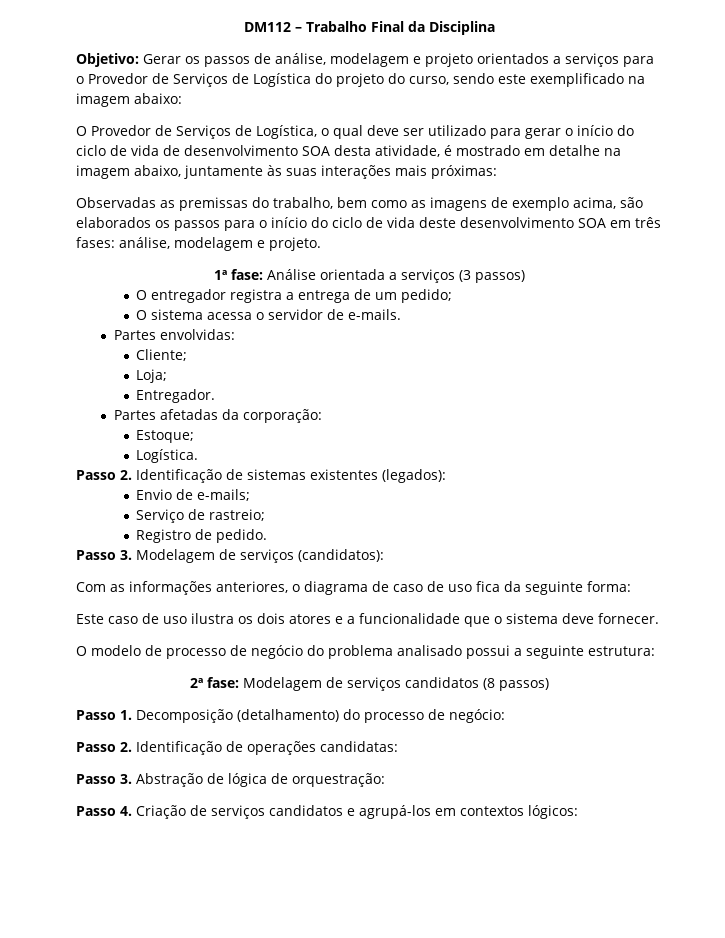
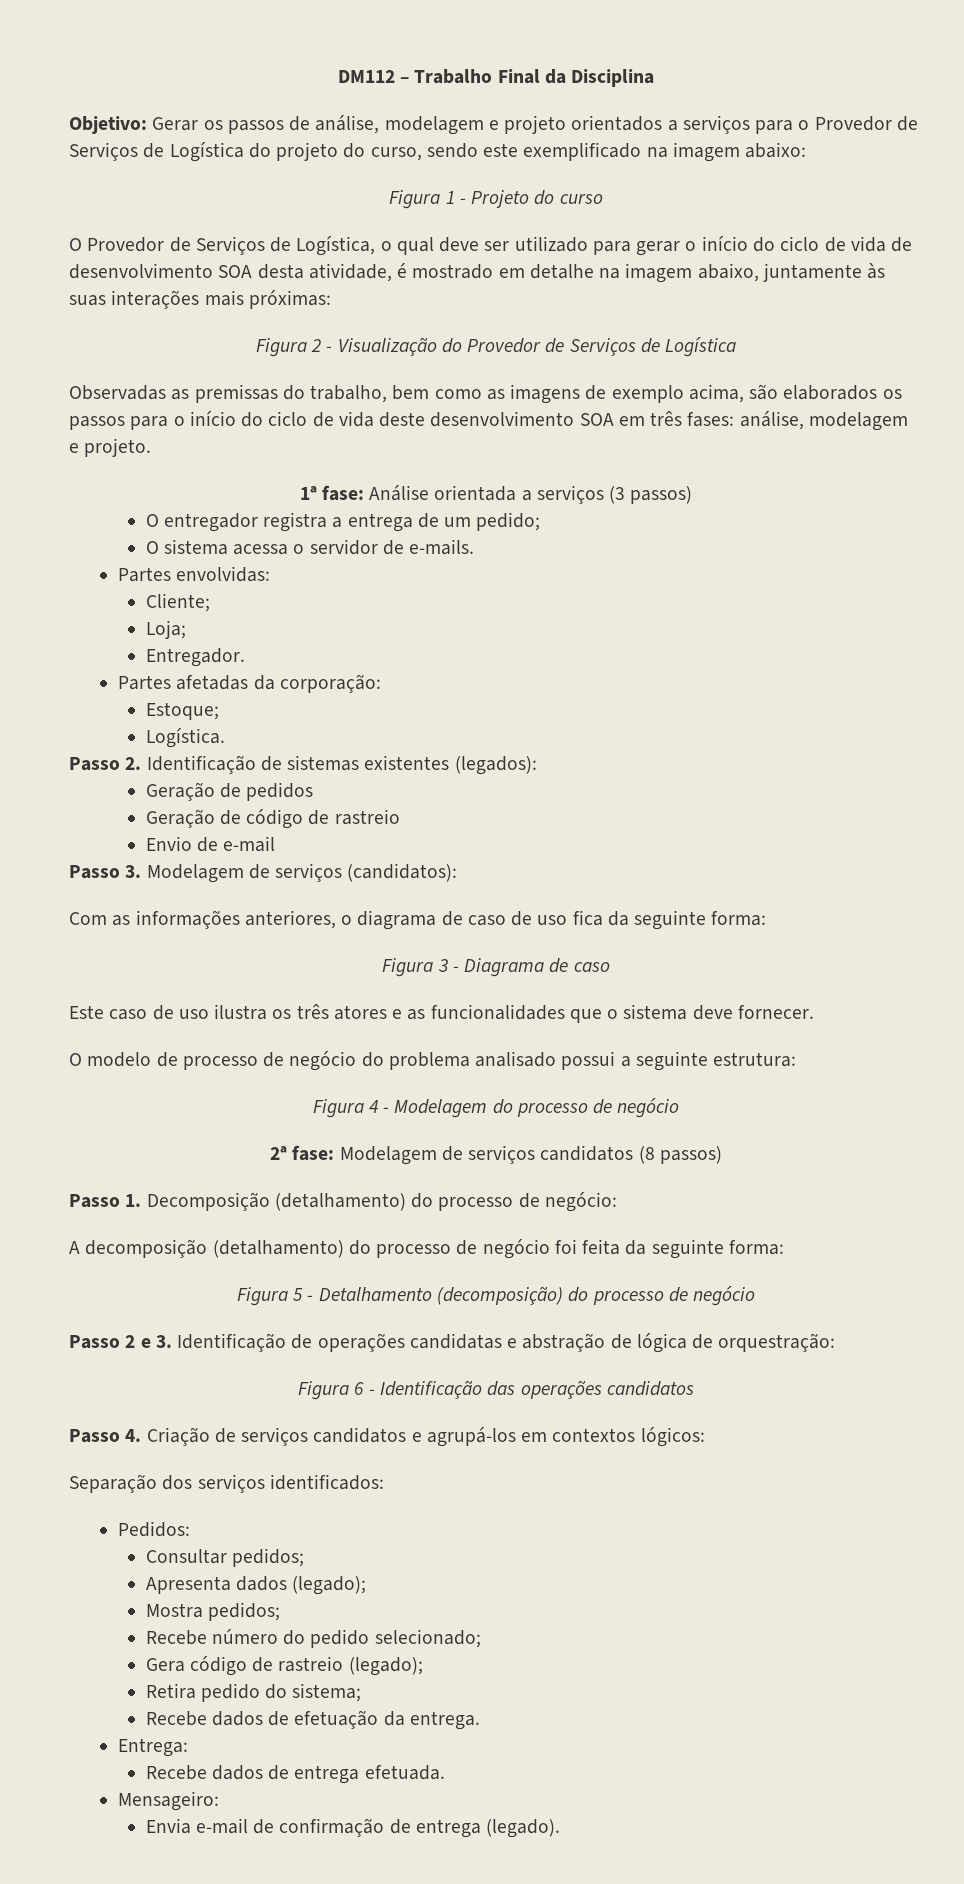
+ Figura 1 - Projeto do curso
+ Figura 2 - Visualização do Provedor de Serviços de Logística
- Envio de e-mails;
- Serviço de rastreio;
- Registro de pedido.
+ Geração de pedidos
+ Geração de código de rastreio
+ Envio de e-mail
+ Figura 3 - Diagrama de caso
- Este caso de uso ilustra os dois atores e a funcionalidade que o sistema deve fornecer.
+ Este caso de uso ilustra os três atores e as funcionalidades que o sistema deve fornecer.
+ Figura 4 - Modelagem do processo de negócio
- Passo 2. Identificação de operações candidatas:
- Passo 3. Abstração de lógica de orquestração:
+ A decomposição (detalhamento) do processo de negócio foi feita da seguinte forma:
+ Figura 5 - Detalhamento (decomposição) do processo de negócio
+ Passo 2 e 3. Identificação de operações candidatas e abstração de lógica de orquestração:
+ Figura 6 - Identificação das operações candidatos
+ Separação dos serviços identificados:
+ Pedidos:
+ Consultar pedidos;
+ Apresenta dados (legado);
+ Mostra pedidos;
+ Recebe número do pedido selecionado;
+ Gera código de rastreio (legado);
+ Retira pedido do sistema;
+ Recebe dados de efetuação da entrega.
+ Entrega:
+ Recebe dados de entrega efetuada.
+ Mensageiro:
+ Envia e-mail de confirmação de entrega (legado).

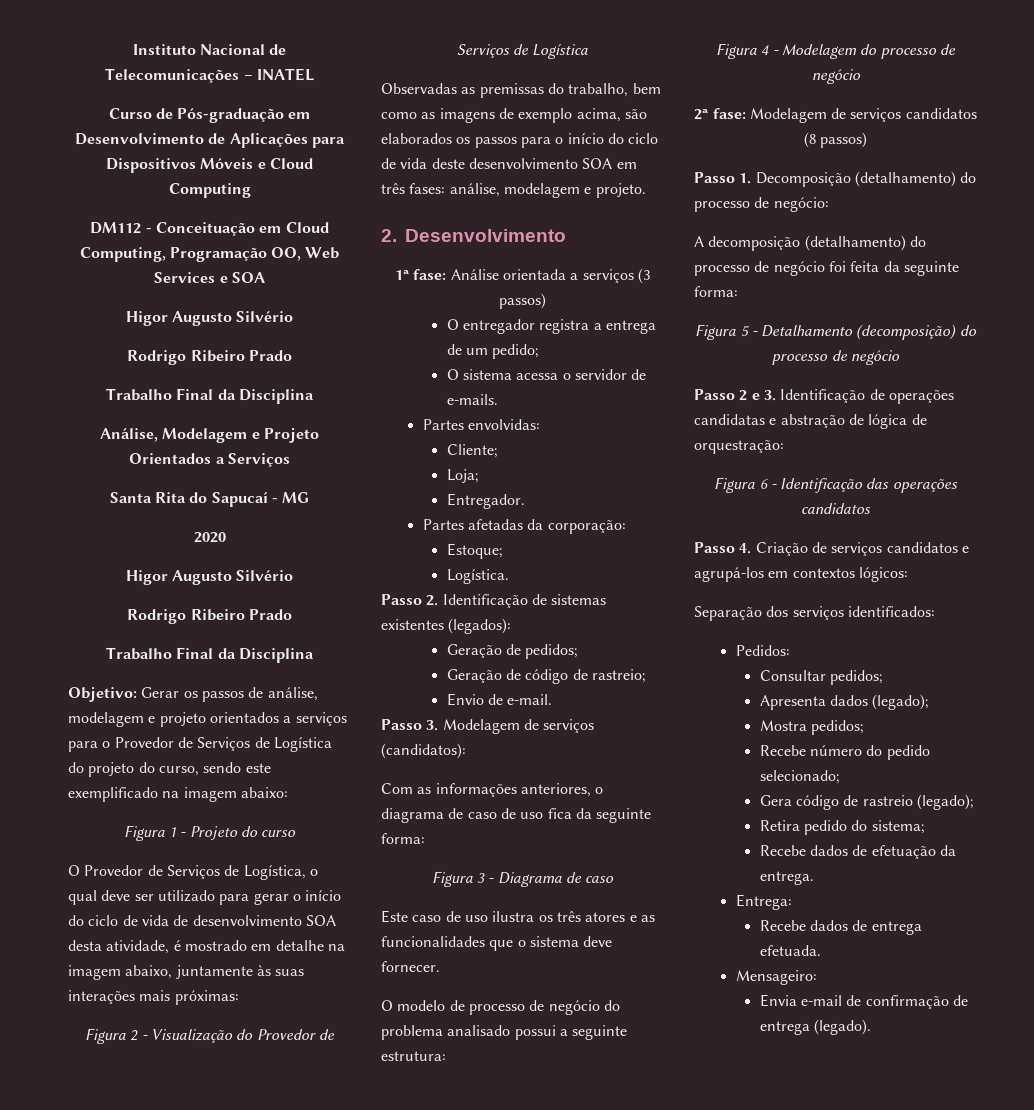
- DM112 – Trabalho Final da Disciplina
+ Instituto Nacional de Telecomunicações – INATEL
+ Curso de Pós-graduação em Desenvolvimento de Aplicações para Dispositivos Móveis e Cloud Computing
+ DM112 - Conceituação em Cloud Computing, Programação OO, Web Services e SOA
+ Higor Augusto Silvério
+ Rodrigo Ribeiro Prado
+ Trabalho Final da Disciplina
+ Análise, Modelagem e Projeto Orientados a Serviços
+ Santa Rita do Sapucaí - MG
+ 2020
+ Higor Augusto Silvério
+ Rodrigo Ribeiro Prado
+ Trabalho Final da Disciplina
+ 2. Desenvolvimento
- Geração de pedidos
+ Geração de pedidos;
- Geração de código de rastreio
+ Geração de código de rastreio;
- Envio de e-mail
+ Envio de e-mail.

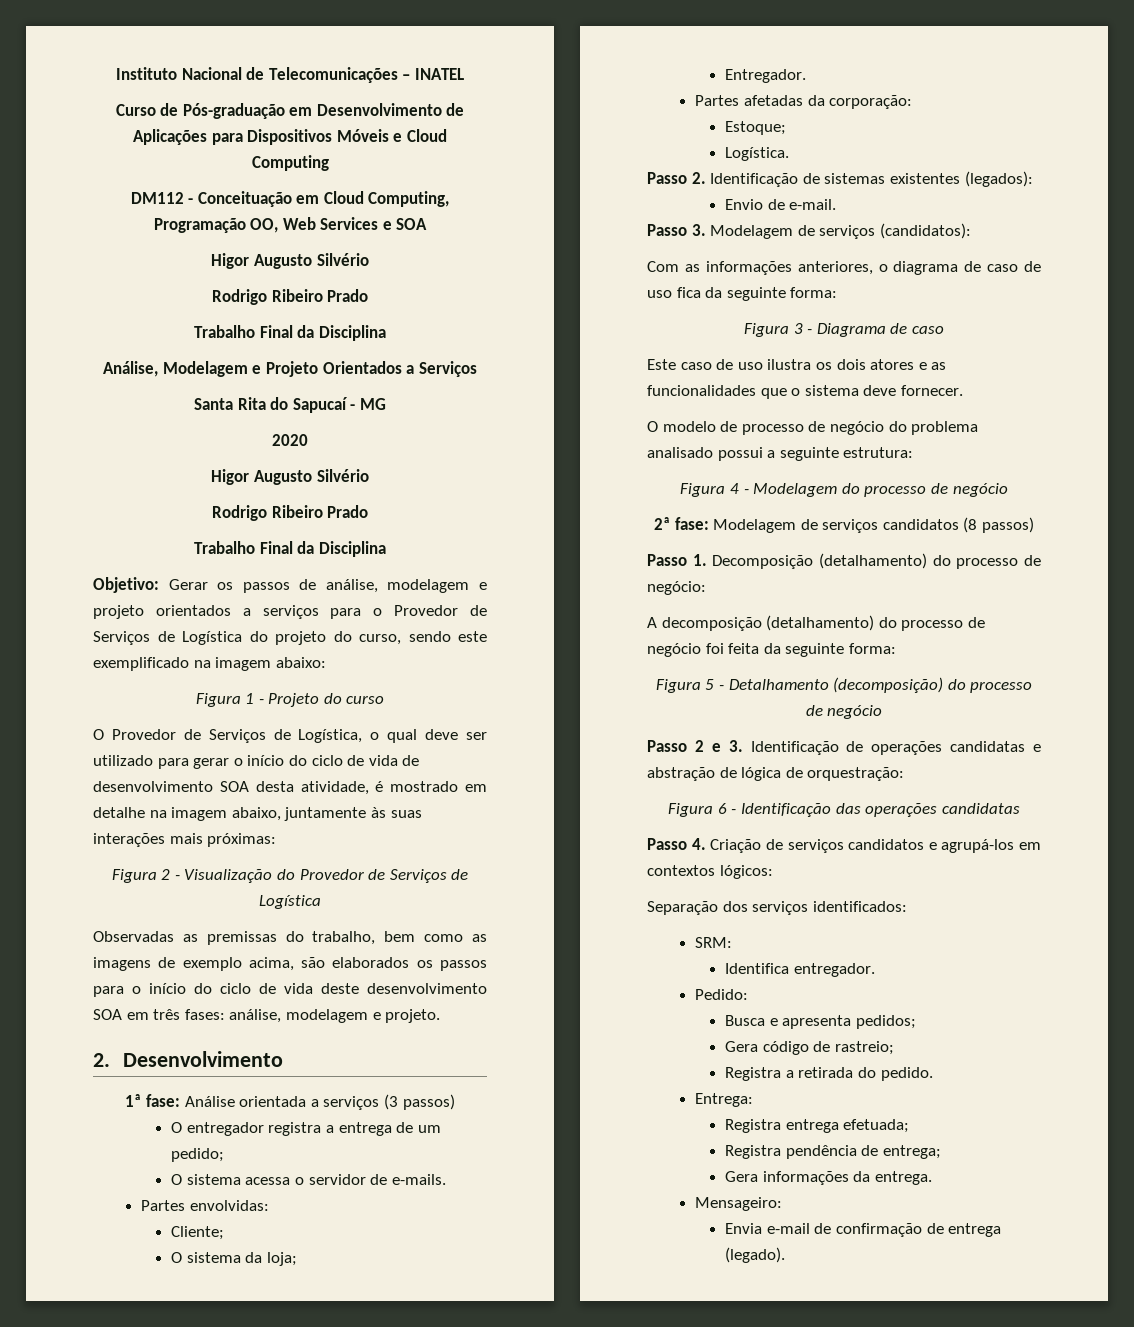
- Loja;
+ O sistema da loja;
- Geração de pedidos;
- Geração de código de rastreio;
- Este caso de uso ilustra os três atores e as funcionalidades que o sistema deve fornecer.
+ Este caso de uso ilustra os dois atores e as funcionalidades que o sistema deve fornecer.
- Figura 6 - Identificação das operações candidatos
+ Figura 6 - Identificação das operações candidatas
- Pedidos:
- Consultar pedidos;
- Apresenta dados (legado);
- Mostra pedidos;
- Recebe número do pedido selecionado;
- Gera código de rastreio (legado);
- Retira pedido do sistema;
- Recebe dados de efetuação da entrega.
+ SRM:
+ Identifica entregador.
+ Pedido:
+ Busca e apresenta pedidos;
+ Gera código de rastreio;
+ Registra a retirada do pedido.
  Entrega:
- Recebe dados de entrega efetuada.
+ Registra entrega efetuada;
+ Registra pendência de entrega;
+ Gera informações da entrega.

